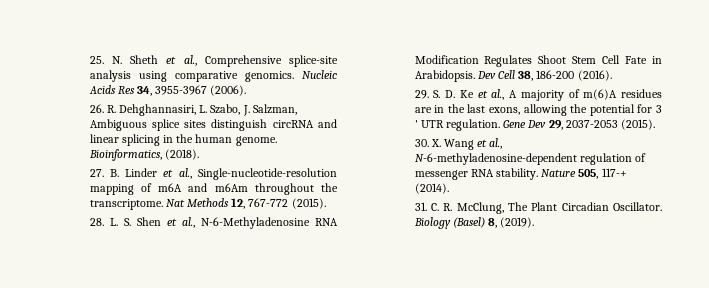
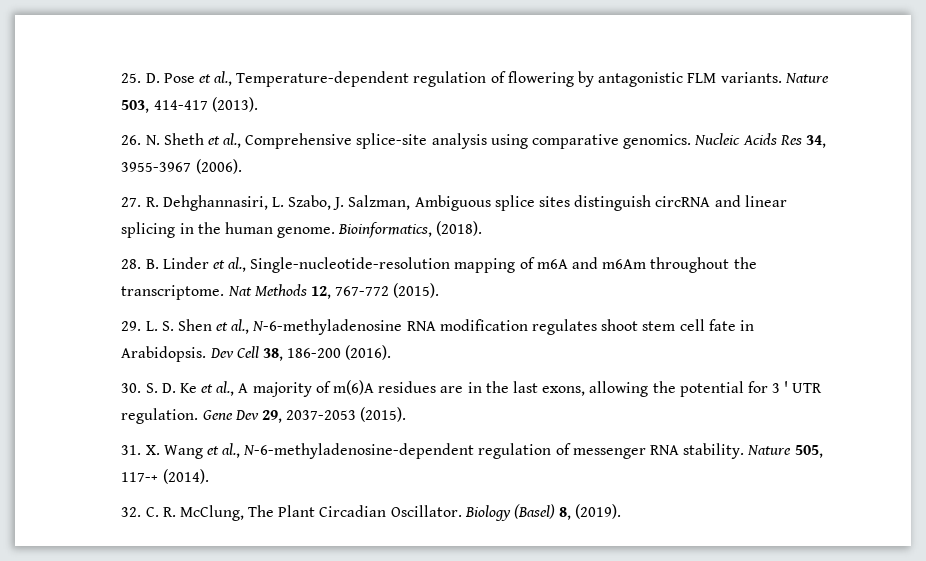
- 25. N. Sheth et al., Comprehensive splice-site analysis using comparative genomics.
+ 25. D. Pose et al., Temperature-dependent regulation of flowering by antagonistic FLM variants. Nature 503, 414-417 (2013).
+ 26. N. Sheth et al., Comprehensive splice-site analysis using comparative genomics.
- 26. R. Dehghannasiri, L. Szabo, J. Salzman, Ambiguous splice sites distinguish circRNA and linear splicing in the human genome.
+ 27. R. Dehghannasiri, L. Szabo, J. Salzman, Ambiguous splice sites distinguish circRNA and linear splicing in the human genome.
- 27. B. Linder et al., Single-nucleotide-resolution mapping of m6A and m6Am throughout the transcriptome.
+ 28. B. Linder et al., Single-nucleotide-resolution mapping of m6A and m6Am throughout the transcriptome.
- 28. L. S. Shen et al., N-6-Methyladenosine RNA Modification Regulates Shoot Stem Cell Fate in Arabidopsis.
+ 29. L. S. Shen et al., N-6-methyladenosine RNA modification regulates shoot stem cell fate in Arabidopsis.
- 29. S. D. Ke et al., A majority of m(6)A residues are in the last exons, allowing the potential for 3 ' UTR regulation.
+ 30. S. D. Ke et al., A majority of m(6)A residues are in the last exons, allowing the potential for 3 ' UTR regulation.
- 30. X. Wang et al., N-6-methyladenosine-dependent regulation of messenger RNA stability.
+ 31. X. Wang et al., N-6-methyladenosine-dependent regulation of messenger RNA stability.
- 31. C. R. McClung, The Plant Circadian Oscillator.
+ 32. C. R. McClung, The Plant Circadian Oscillator.

